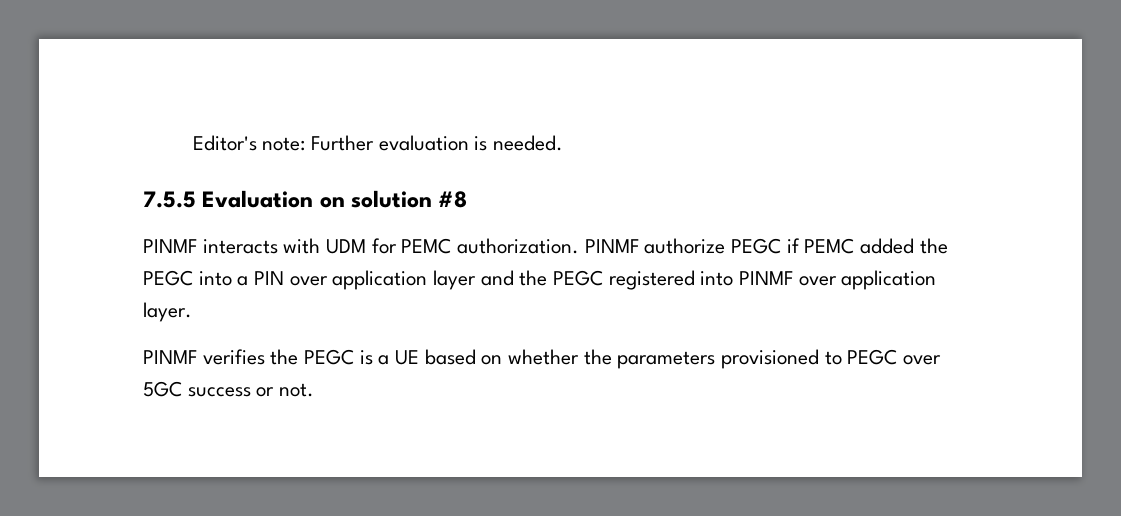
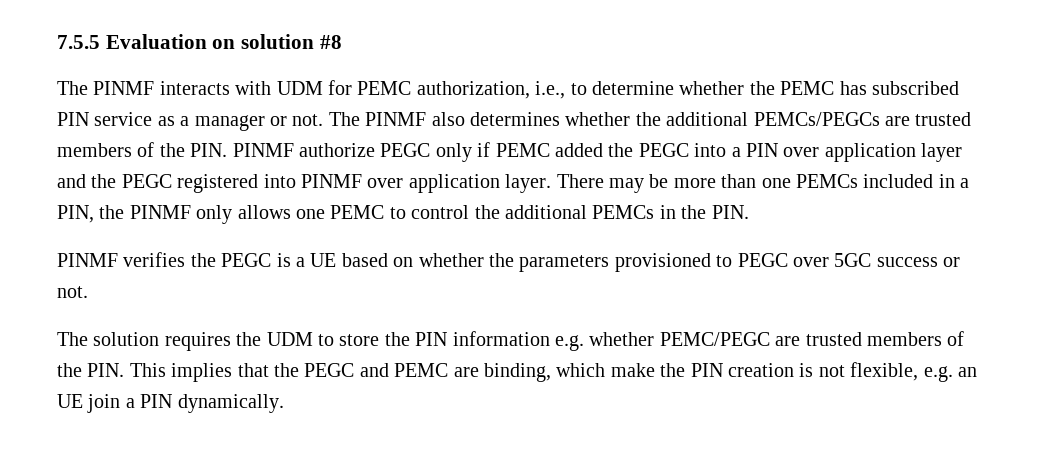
- Editor's note: Further evaluation is needed.
- PINMF interacts with UDM for PEMC authorization. PINMF authorize PEGC if PEMC added the PEGC into a PIN over application layer and the PEGC registered into PINMF over application layer.
+ The PINMF interacts with UDM for PEMC authorization, i.e., to determine whether the PEMC has subscribed PIN service as a manager or not. The PINMF also determines whether the additional PEMCs/PEGCs are trusted members of the PIN. PINMF authorize PEGC only if PEMC added the PEGC into a PIN over application layer and the PEGC registered into PINMF over application layer. There may be more than one PEMCs included in a PIN, the PINMF only allows one PEMC to control the additional PEMCs in the PIN.
+ The solution requires the UDM to store the PIN information e.g. whether PEMC/PEGC are trusted members of the PIN. This implies that the PEGC and PEMC are binding, which make the PIN creation is not flexible, e.g. an UE join a PIN dynamically.

